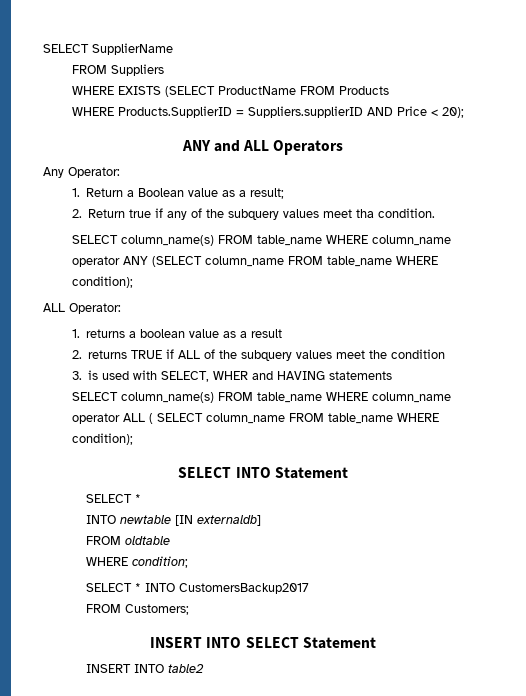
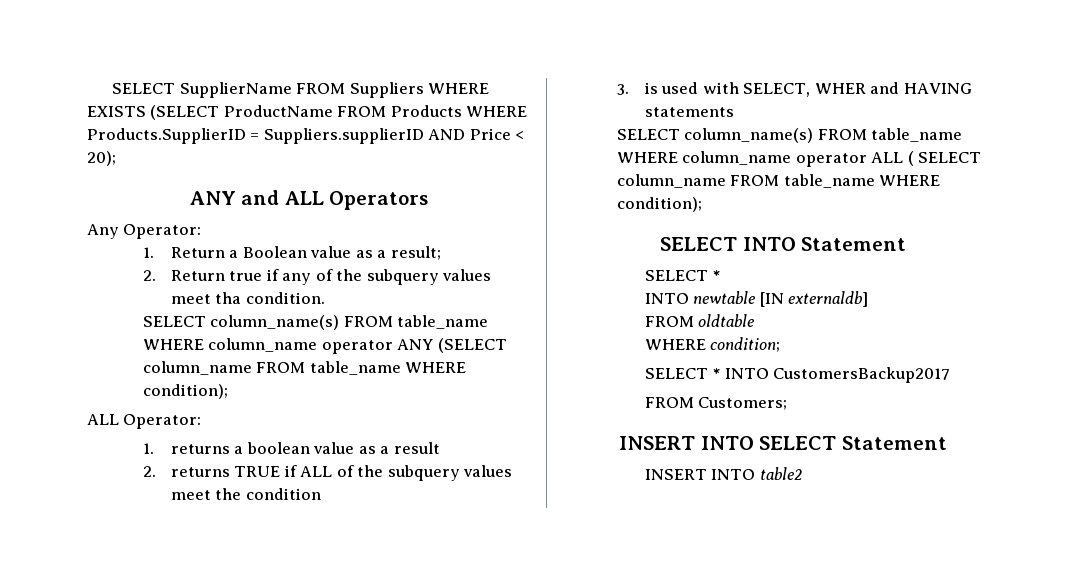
- SELECT SupplierName
- FROM Suppliers
- WHERE EXISTS (SELECT ProductName FROM Products
- WHERE Products.SupplierID = Suppliers.supplierID AND Price < 20);
+ SELECT SupplierName FROM Suppliers WHERE EXISTS (SELECT ProductName FROM Products WHERE Products.SupplierID = Suppliers.supplierID AND Price < 20);

